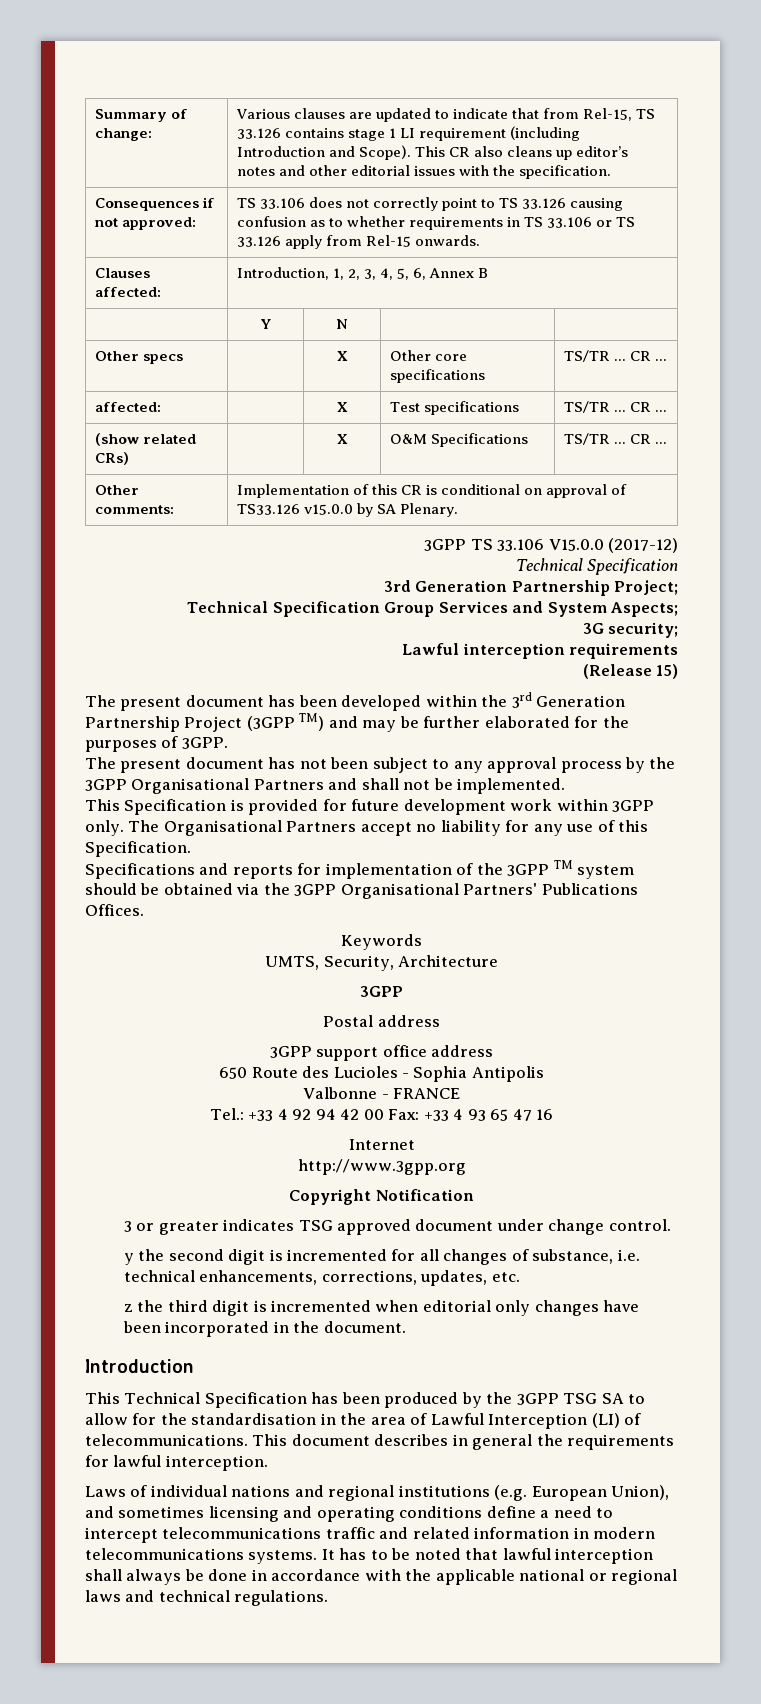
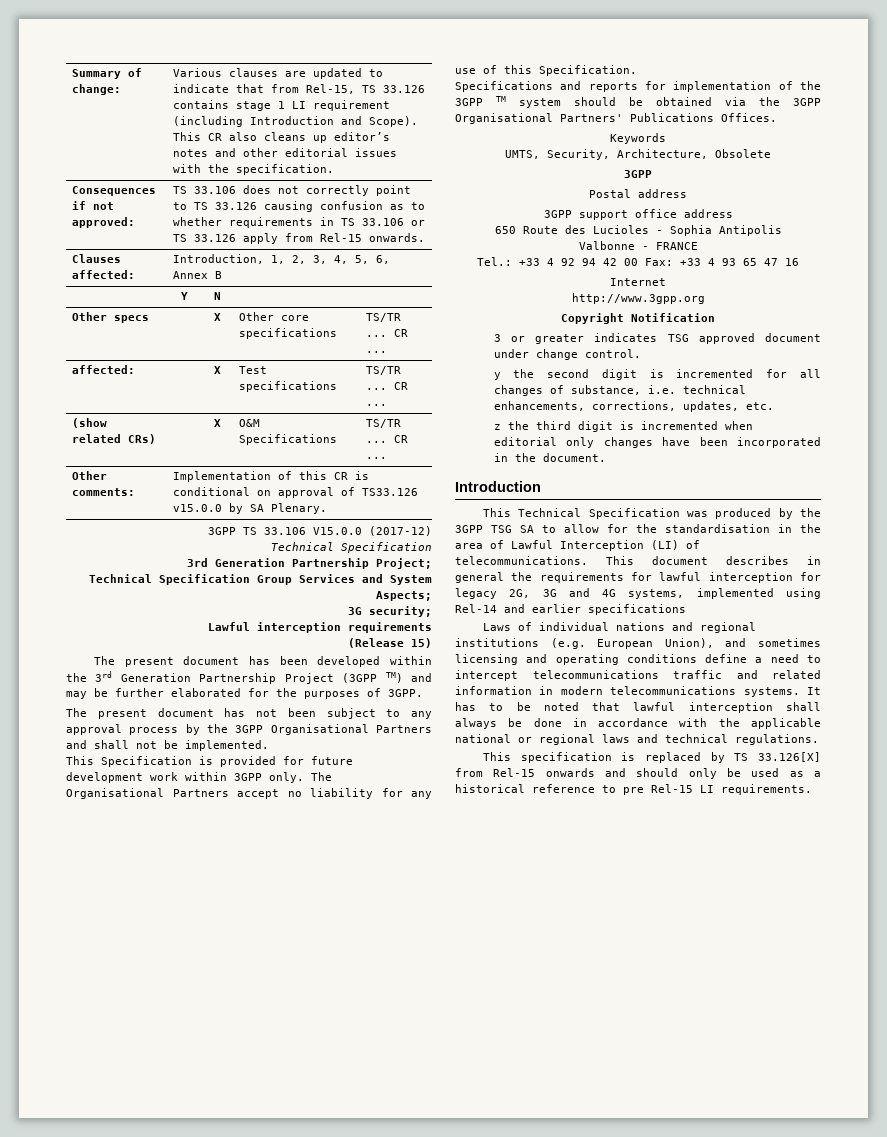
- UMTS, Security, Architecture
+ UMTS, Security, Architecture, Obsolete
- This Technical Specification has been produced by the 3GPP TSG SA to allow for the standardisation in the area of Lawful Interception (LI) of telecommunications.
+ This Technical Specification was produced by the 3GPP TSG SA to allow for the standardisation in the area of Lawful Interception (LI) of telecommunications.
- This document describes in general the requirements for lawful interception.
+ This document describes in general the requirements for lawful interception for legacy 2G, 3G and 4G systems, implemented using Rel-14 and earlier specifications
+ This specification is replaced by TS 33.126[X] from Rel-15 onwards and should only be used as a historical reference to pre Rel-15 LI requirements.

